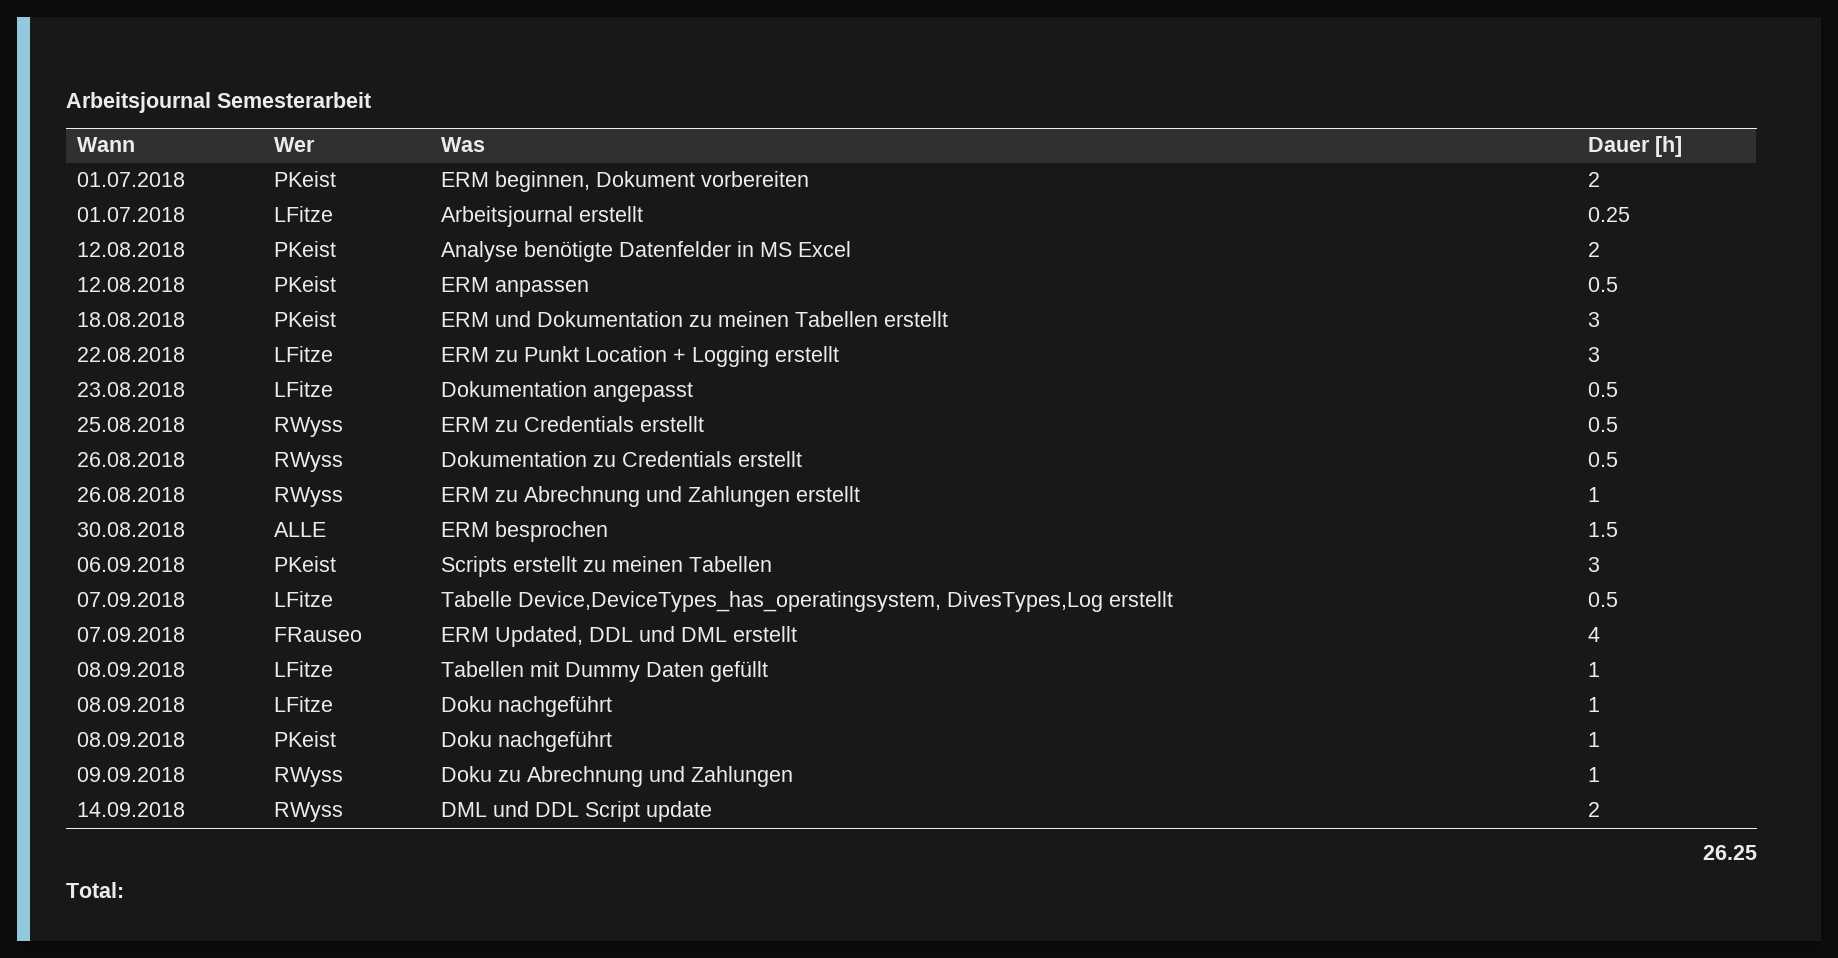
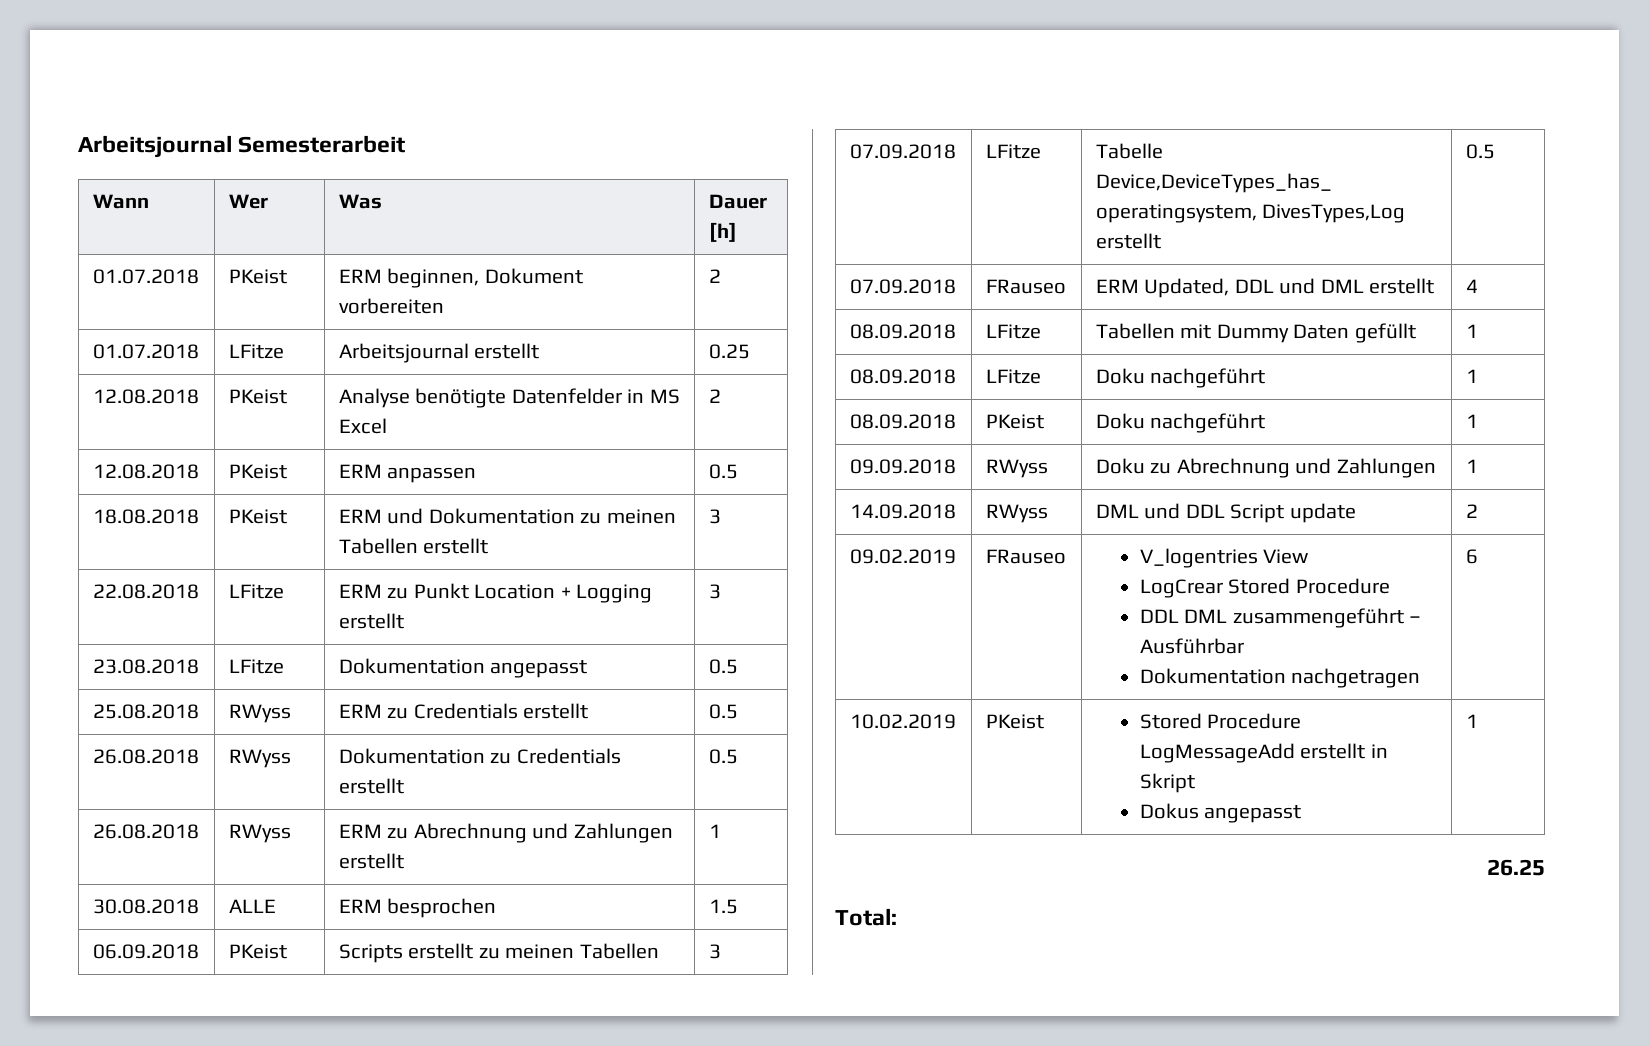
+ 09.02.2019 | FRauseo | V_logentries View
+ LogCrear Stored Procedure
+ DDL DML zusammengeführt – Ausführbar
+ Dokumentation nachgetragen | 6
+ 10.02.2019 | PKeist | Stored Procedure LogMessageAdd erstellt in Skript
+ Dokus angepasst | 1

